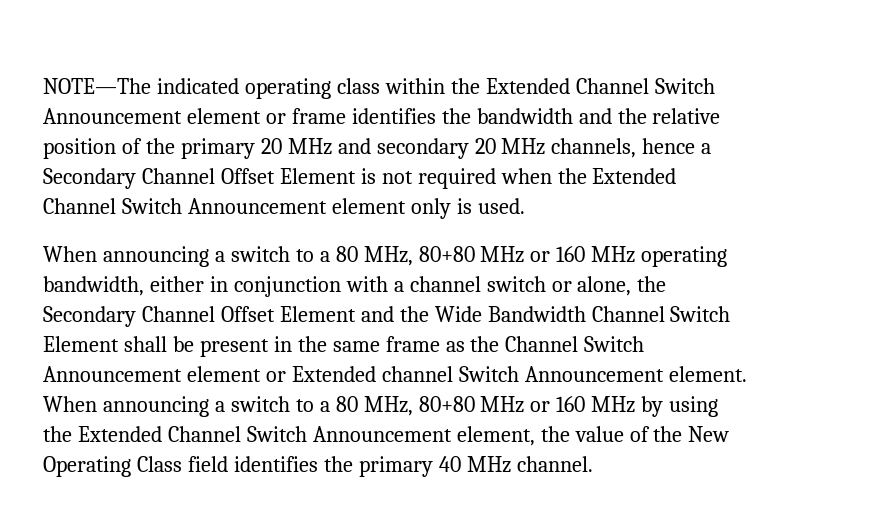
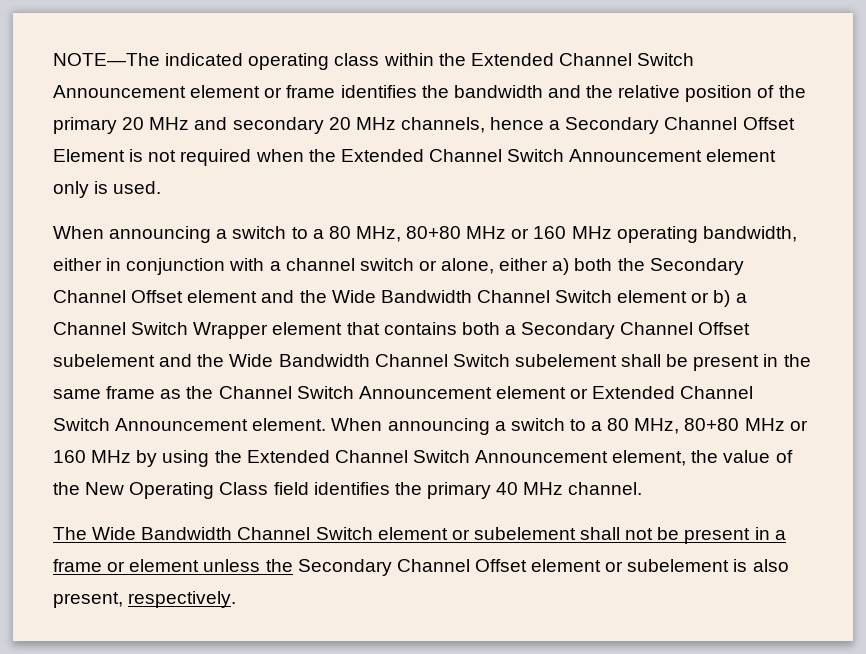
- When announcing a switch to a 80 MHz, 80+80 MHz or 160 MHz operating bandwidth, either in conjunction with a channel switch or alone, the Secondary Channel Offset Element and the Wide Bandwidth Channel Switch Element shall be present in the same frame as the Channel Switch Announcement element or Extended channel Switch Announcement element.
+ When announcing a switch to a 80 MHz, 80+80 MHz or 160 MHz operating bandwidth, either in conjunction with a channel switch or alone, either a) both the Secondary Channel Offset element and the Wide Bandwidth Channel Switch element or b) a Channel Switch Wrapper element that contains both a Secondary Channel Offset subelement and the Wide Bandwidth Channel Switch subelement shall be present in the same frame as the Channel Switch Announcement element or Extended Channel Switch Announcement element.
+ The Wide Bandwidth Channel Switch element or subelement shall not be present in a frame or element unless the Secondary Channel Offset element or subelement is also present, respectively.

